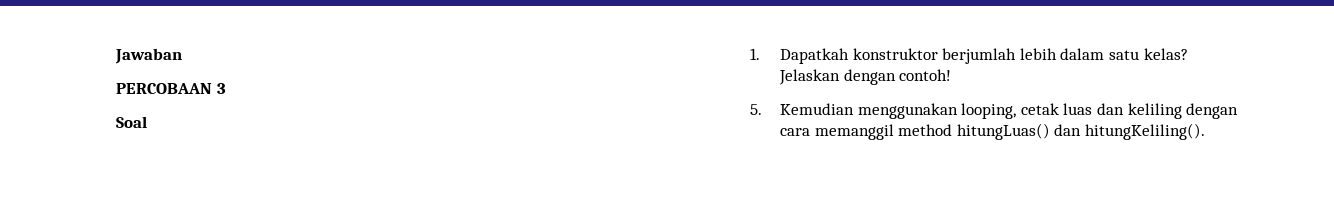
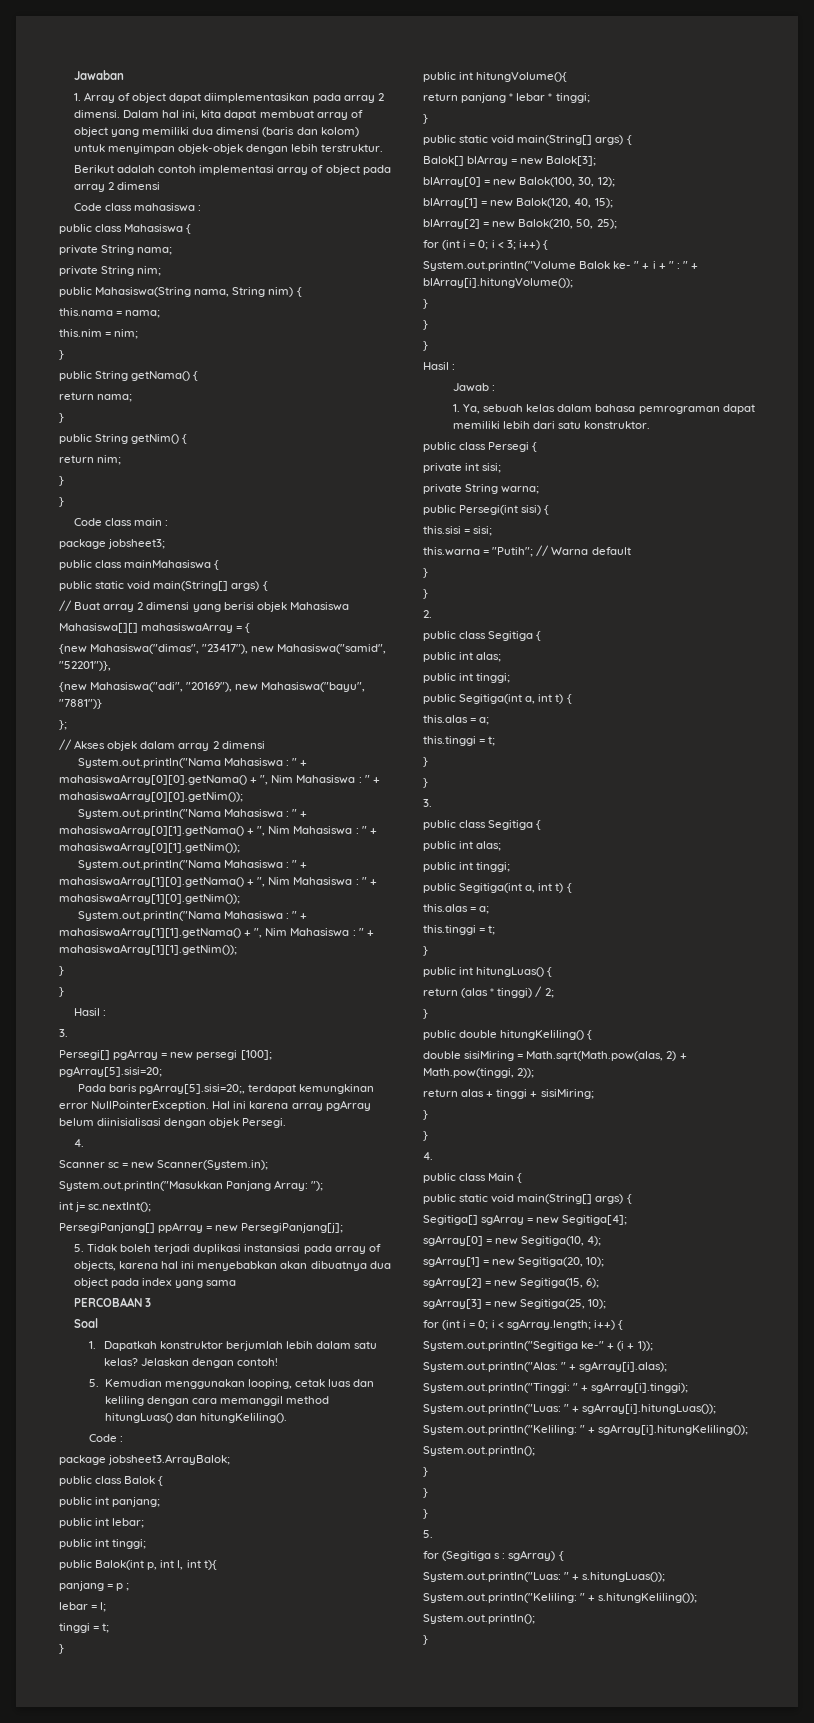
+ 1. Array of object dapat diimplementasikan pada array 2 dimensi. Dalam hal ini, kita dapat membuat array of object yang memiliki dua dimensi (baris dan kolom) untuk menyimpan objek-objek dengan lebih terstruktur.
+ Berikut adalah contoh implementasi array of object pada array 2 dimensi
+ Code class mahasiswa :
+ public class Mahasiswa {
+ private String nama;
+ private String nim;
+ public Mahasiswa(String nama, String nim) {
+ this.nama = nama;
+ this.nim = nim;
+ }
+ public String getNama() {
+ return nama;
+ }
+ public String getNim() {
+ return nim;
+ }
+ }
+ Code class main :
+ package jobsheet3;
+ public class mainMahasiswa {
+ public static void main(String[] args) {
+ // Buat array 2 dimensi yang berisi objek Mahasiswa
+ Mahasiswa[][] mahasiswaArray = {
+ {new Mahasiswa("dimas", "23417"), new Mahasiswa("samid", "52201")},
+ {new Mahasiswa("adi", "20169"), new Mahasiswa("bayu", "7881")}
+ };
+ // Akses objek dalam array 2 dimensi
+ System.out.println("Nama Mahasiswa : " + mahasiswaArray[0][0].getNama() + ", Nim Mahasiswa : " + mahasiswaArray[0][0].getNim());
+ System.out.println("Nama Mahasiswa : " + mahasiswaArray[0][1].getNama() + ", Nim Mahasiswa : " + mahasiswaArray[0][1].getNim());
+ System.out.println("Nama Mahasiswa : " + mahasiswaArray[1][0].getNama() + ", Nim Mahasiswa : " + mahasiswaArray[1][0].getNim());
+ System.out.println("Nama Mahasiswa : " + mahasiswaArray[1][1].getNama() + ", Nim Mahasiswa : " + mahasiswaArray[1][1].getNim());
+ }
+ }
+ Hasil :
+ 3.
+ Persegi[] pgArray = new persegi [100];
+ pgArray[5].sisi=20;
+ Pada baris pgArray[5].sisi=20;, terdapat kemungkinan error NullPointerException. Hal ini karena array pgArray belum diinisialisasi dengan objek Persegi.
+ 4.
+ Scanner sc = new Scanner(System.in);
+ System.out.println("Masukkan Panjang Array: ");
+ int j= sc.nextInt();
+ PersegiPanjang[] ppArray = new PersegiPanjang[j];
+ 5. Tidak boleh terjadi duplikasi instansiasi pada array of objects, karena hal ini menyebabkan akan dibuatnya dua object pada index yang sama
+ Code :
+ package jobsheet3.ArrayBalok;
+ public class Balok {
+ public int panjang;
+ public int lebar;
+ public int tinggi;
+ public Balok(int p, int l, int t){
+ panjang = p ;
+ lebar = l;
+ tinggi = t;
+ }
+ public int hitungVolume(){
+ return panjang * lebar * tinggi;
+ }
+ public static void main(String[] args) {
+ Balok[] blArray = new Balok[3];
+ blArray[0] = new Balok(100, 30, 12);
+ blArray[1] = new Balok(120, 40, 15);
+ blArray[2] = new Balok(210, 50, 25);
+ for (int i = 0; i < 3; i++) {
+ System.out.println("Volume Balok ke- " + i + " : " + blArray[i].hitungVolume());
+ }
+ }
+ }
+ Hasil :
+ Jawab :
+ 1. Ya, sebuah kelas dalam bahasa pemrograman dapat memiliki lebih dari satu konstruktor.
+ public class Persegi {
+ private int sisi;
+ private String warna;
+ public Persegi(int sisi) {
+ this.sisi = sisi;
+ this.warna = "Putih"; // Warna default
+ }
+ }
+ 2.
+ public class Segitiga {
+ public int alas;
+ public int tinggi;
+ public Segitiga(int a, int t) {
+ this.alas = a;
+ this.tinggi = t;
+ }
+ }
+ 3.
+ public class Segitiga {
+ public int alas;
+ public int tinggi;
+ public Segitiga(int a, int t) {
+ this.alas = a;
+ this.tinggi = t;
+ }
+ public int hitungLuas() {
+ return (alas * tinggi) / 2;
+ }
+ public double hitungKeliling() {
+ double sisiMiring = Math.sqrt(Math.pow(alas, 2) + Math.pow(tinggi, 2));
+ return alas + tinggi + sisiMiring;
+ }
+ }
+ 4.
+ public class Main {
+ public static void main(String[] args) {
+ Segitiga[] sgArray = new Segitiga[4];
+ sgArray[0] = new Segitiga(10, 4);
+ sgArray[1] = new Segitiga(20, 10);
+ sgArray[2] = new Segitiga(15, 6);
+ sgArray[3] = new Segitiga(25, 10);
+ for (int i = 0; i < sgArray.length; i++) {
+ System.out.println("Segitiga ke-" + (i + 1));
+ System.out.println("Alas: " + sgArray[i].alas);
+ System.out.println("Tinggi: " + sgArray[i].tinggi);
+ System.out.println("Luas: " + sgArray[i].hitungLuas());
+ System.out.println("Keliling: " + sgArray[i].hitungKeliling());
+ System.out.println();
+ }
+ }
+ }
+ 5.
+ for (Segitiga s : sgArray) {
+ System.out.println("Luas: " + s.hitungLuas());
+ System.out.println("Keliling: " + s.hitungKeliling());
+ System.out.println();
+ }

